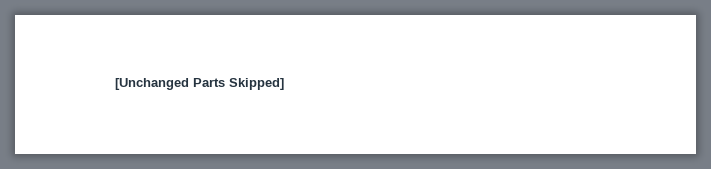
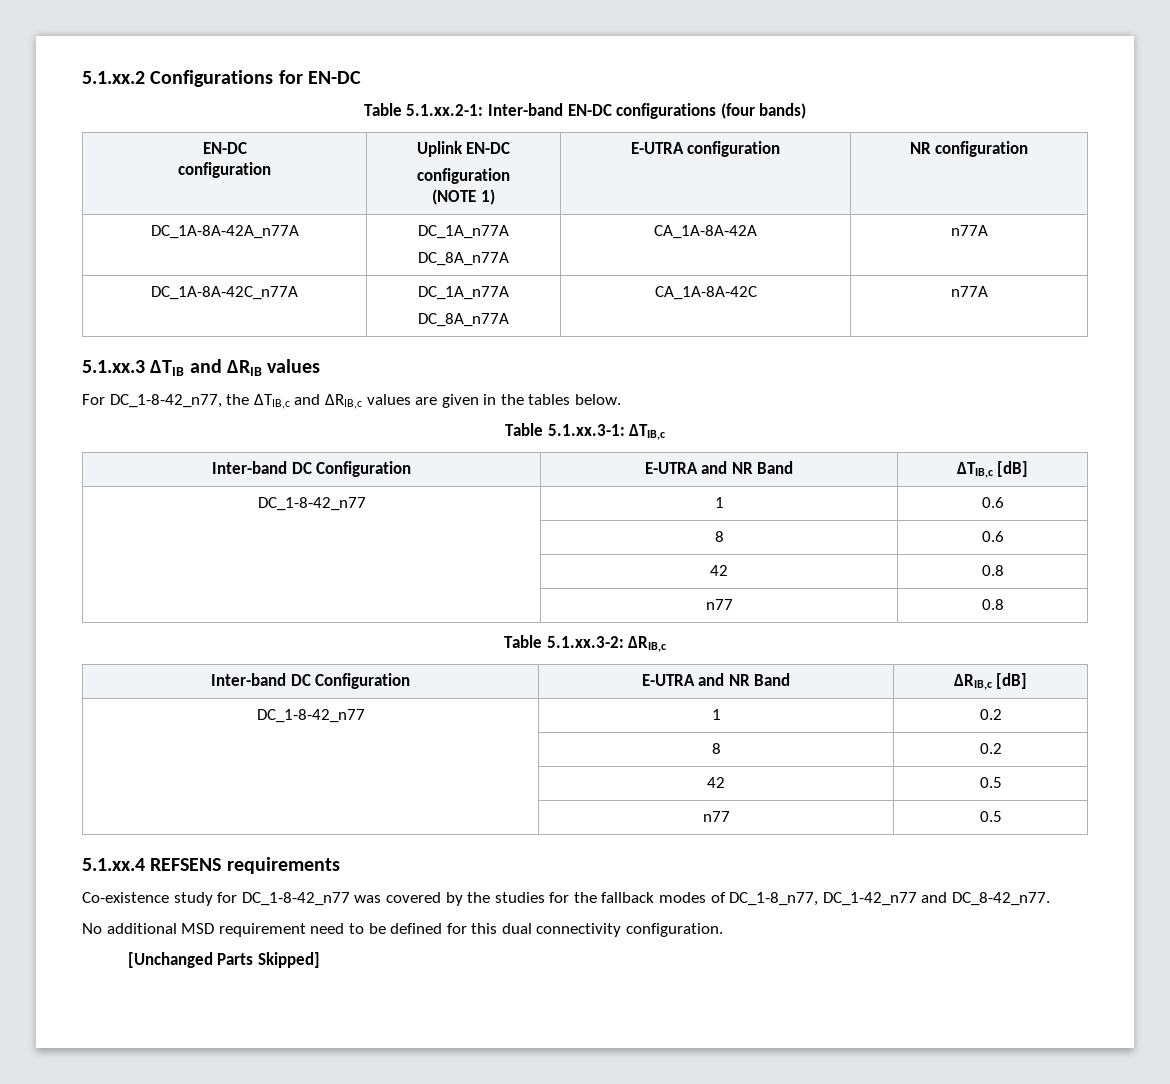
+ 5.1.xx.2 Configurations for EN-DC
+ Table 5.1.xx.2-1: Inter-band EN-DC configurations (four bands)
+ EN-DC
+ configuration | Uplink EN-DC
+ configuration
+ (NOTE 1) | E-UTRA configuration | NR configuration
+ DC_1A-8A-42A_n77A | DC_1A_n77A
+ DC_8A_n77A | CA_1A-8A-42A | n77A
+ DC_1A-8A-42C_n77A | DC_1A_n77A
+ DC_8A_n77A | CA_1A-8A-42C | n77A
+ 5.1.xx.3 ∆TIB and ∆RIB values
+ For DC_1-8-42_n77, the ΔTIB,c and ΔRIB,c values are given in the tables below.
+ Table 5.1.xx.3-1: ΔTIB,c
+ Inter-band DC Configuration | E-UTRA and NR Band | ΔTIB,c [dB]
+ DC_1-8-42_n77 | 1 | 0.6
+ | 8 | 0.6
+ | 42 | 0.8
+ | n77 | 0.8
+ Table 5.1.xx.3-2: ΔRIB,c
+ Inter-band DC Configuration | E-UTRA and NR Band | ΔRIB,c [dB]
+ DC_1-8-42_n77 | 1 | 0.2
+ | 8 | 0.2
+ | 42 | 0.5
+ | n77 | 0.5
+ 5.1.xx.4 REFSENS requirements
+ Co-existence study for DC_1-8-42_n77 was covered by the studies for the fallback modes of DC_1-8_n77, DC_1-42_n77 and DC_8-42_n77.
+ No additional MSD requirement need to be defined for this dual connectivity configuration.

